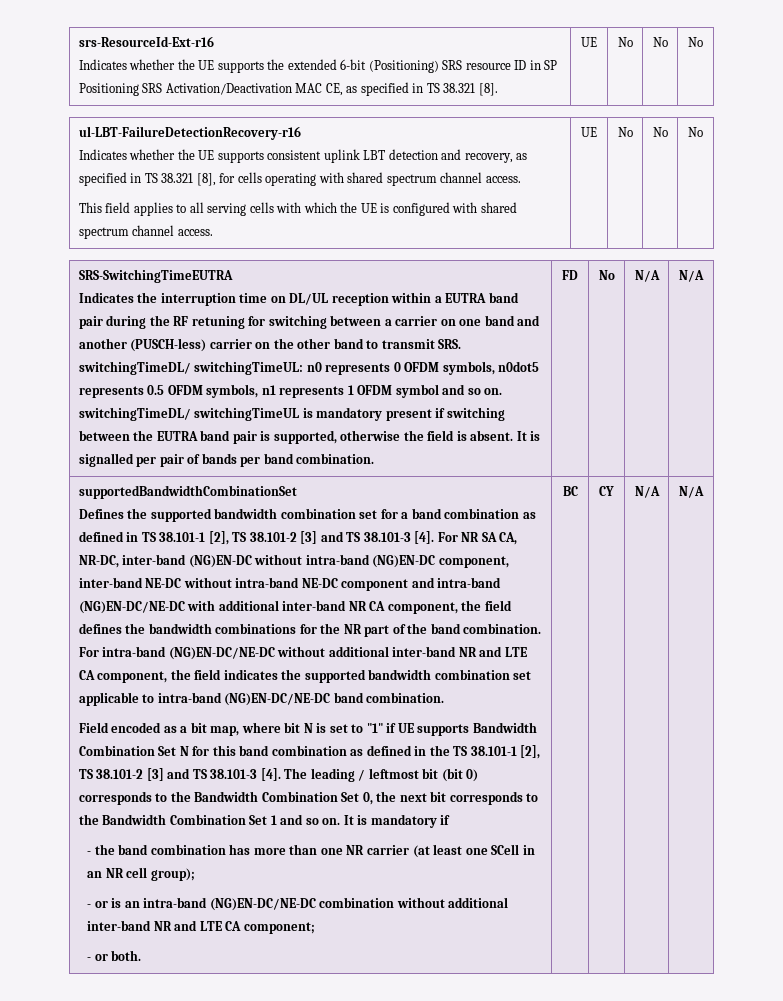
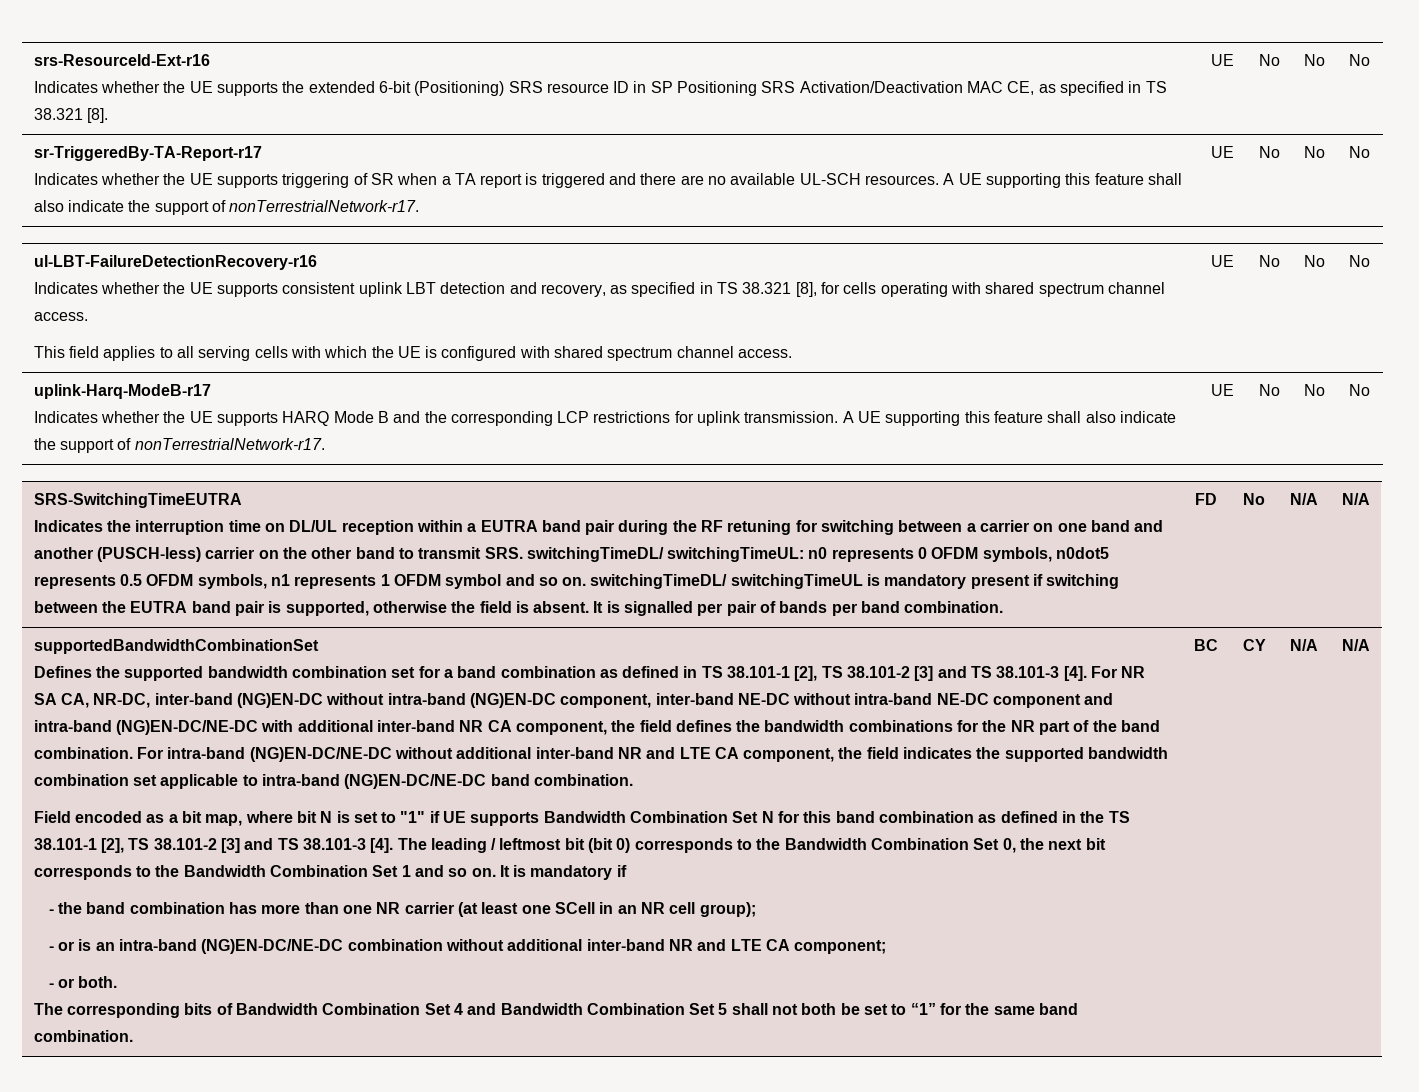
+ sr-TriggeredBy-TA-Report-r17
+ Indicates whether the UE supports triggering of SR when a TA report is triggered and there are no available UL-SCH resources. A UE supporting this feature shall also indicate the support of nonTerrestrialNetwork-r17. | UE | No | No | No
+ uplink-Harq-ModeB-r17
+ Indicates whether the UE supports HARQ Mode B and the corresponding LCP restrictions for uplink transmission. A UE supporting this feature shall also indicate the support of nonTerrestrialNetwork-r17. | UE | No | No | No
+ The corresponding bits of Bandwidth Combination Set 4 and Bandwidth Combination Set 5 shall not both be set to “1” for the same band combination.

